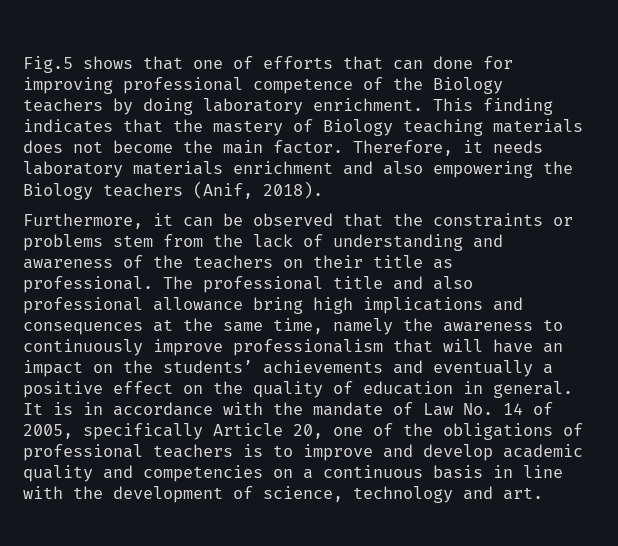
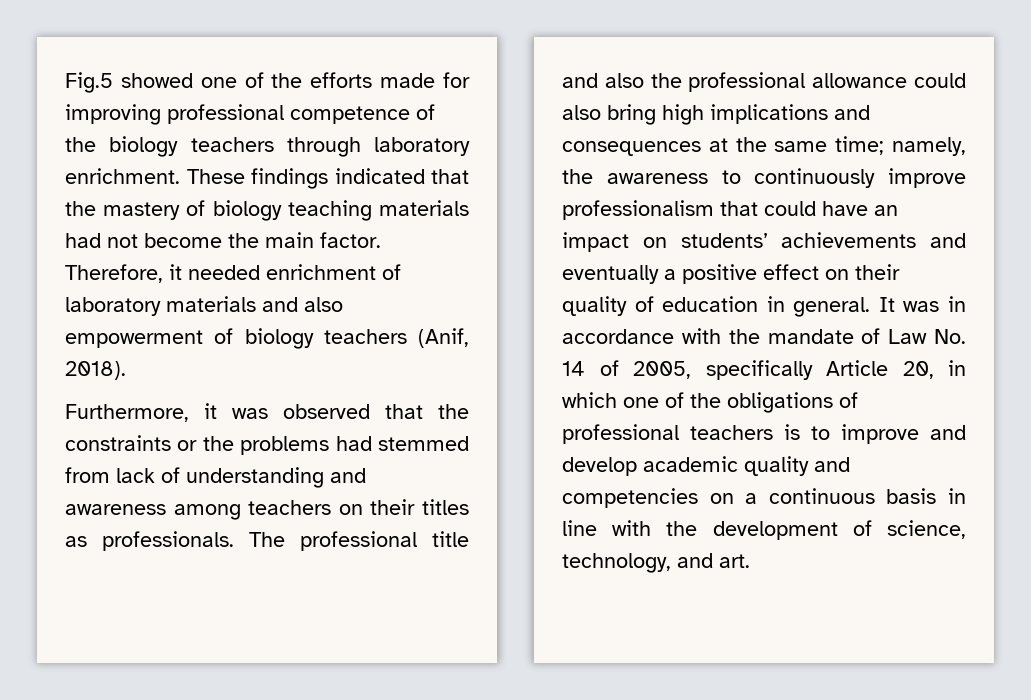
- Fig.5 shows that one of efforts that can done for improving professional competence of the Biology teachers by doing laboratory enrichment. This finding indicates that the mastery of Biology teaching materials does not become the main factor.
+ Fig.5 showed one of the efforts made for improving professional competence of the biology teachers through laboratory enrichment. These findings indicated that the mastery of biology teaching materials had not become the main factor.
- Therefore, it needs laboratory materials enrichment and also empowering the Biology teachers (Anif, 2018).
+ Therefore, it needed enrichment of laboratory materials and also empowerment of biology teachers (Anif, 2018).
- Furthermore, it can be observed that the constraints or problems stem from the lack of understanding and awareness of the teachers on their title as professional.
+ Furthermore, it was observed that the constraints or the problems had stemmed from lack of understanding and awareness among teachers on their titles as professionals.
- The professional title and also professional allowance bring high implications and consequences at the same time, namely the awareness to continuously improve professionalism that will have an impact on the students’ achievements and eventually a positive effect on the quality of education in general.
+ The professional title and also the professional allowance could also bring high implications and consequences at the same time; namely, the awareness to continuously improve professionalism that could have an impact on students’ achievements and eventually a positive effect on their quality of education in general.
- It is in accordance with the mandate of Law No. 14 of 2005, specifically Article 20, one of the obligations of professional teachers is to improve and develop academic quality and competencies on a continuous basis in line with the development of science, technology and art.
+ It was in accordance with the mandate of Law No. 14 of 2005, specifically Article 20, in which one of the obligations of professional teachers is to improve and develop academic quality and competencies on a continuous basis in line with the development of science, technology, and art.

